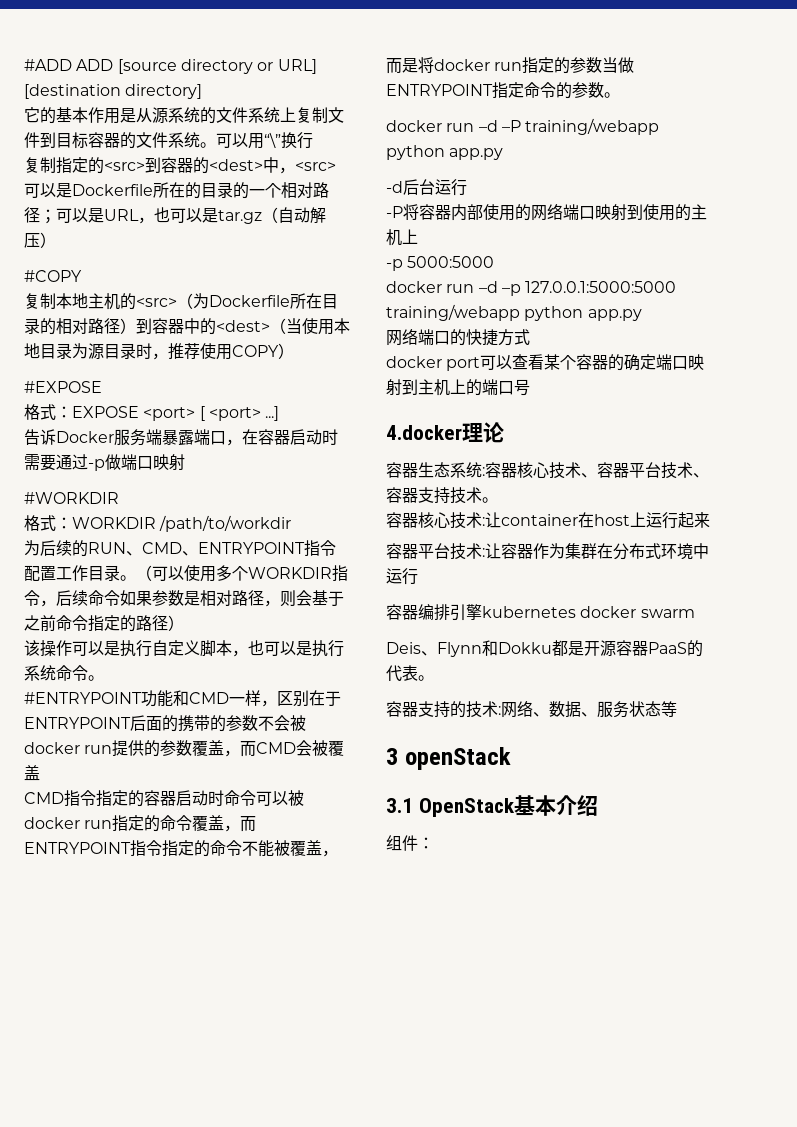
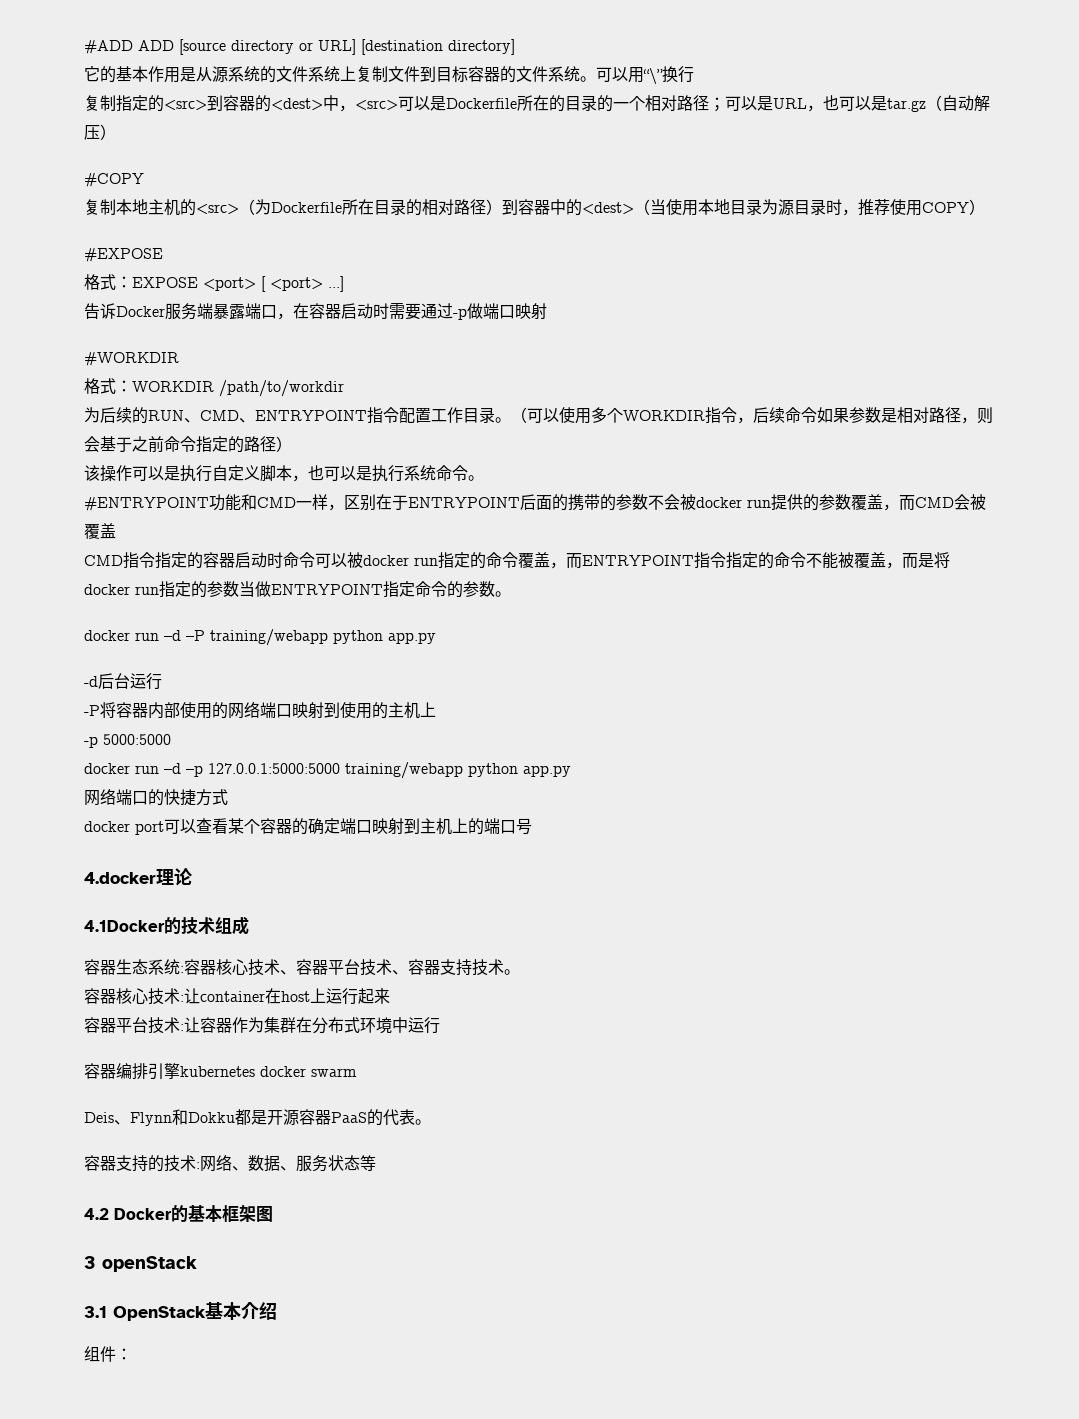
+ 4.1Docker的技术组成
+ 4.2 Docker的基本框架图

